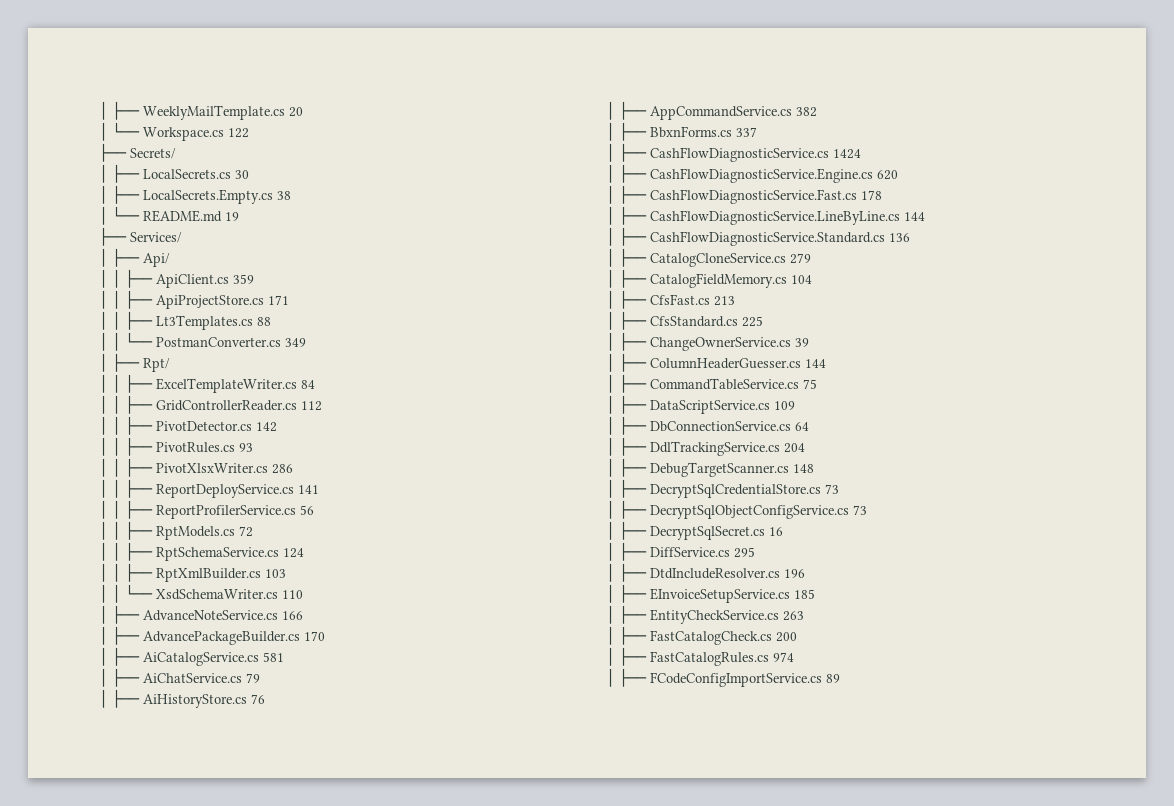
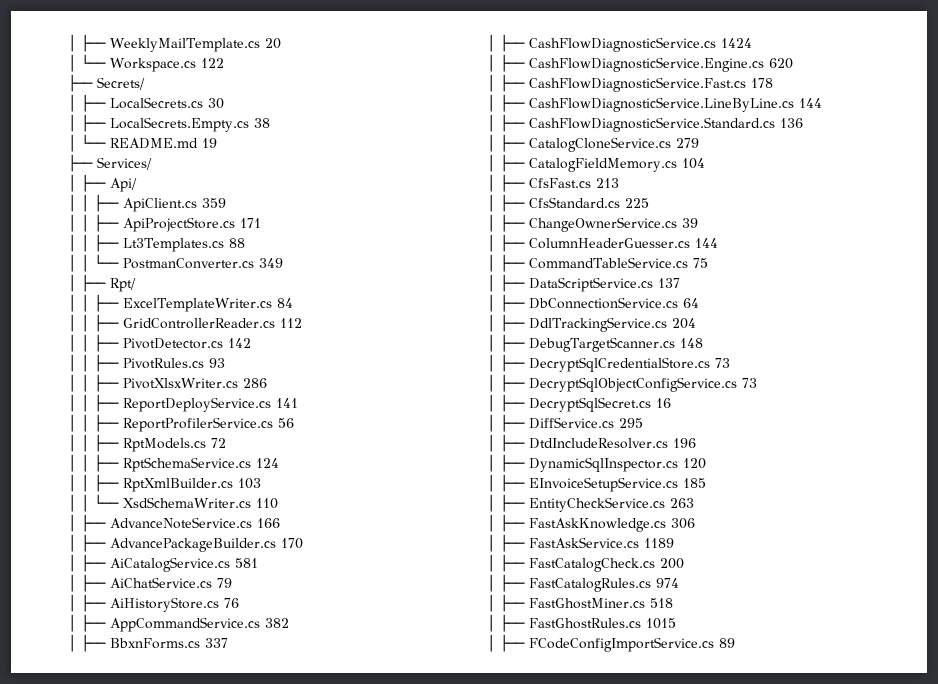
- │ ├── DataScriptService.cs 109
+ │ ├── DataScriptService.cs 137
+ │ ├── DynamicSqlInspector.cs 120
+ │ ├── FastAskKnowledge.cs 306
+ │ ├── FastAskService.cs 1189
+ │ ├── FastGhostMiner.cs 518
+ │ ├── FastGhostRules.cs 1015

